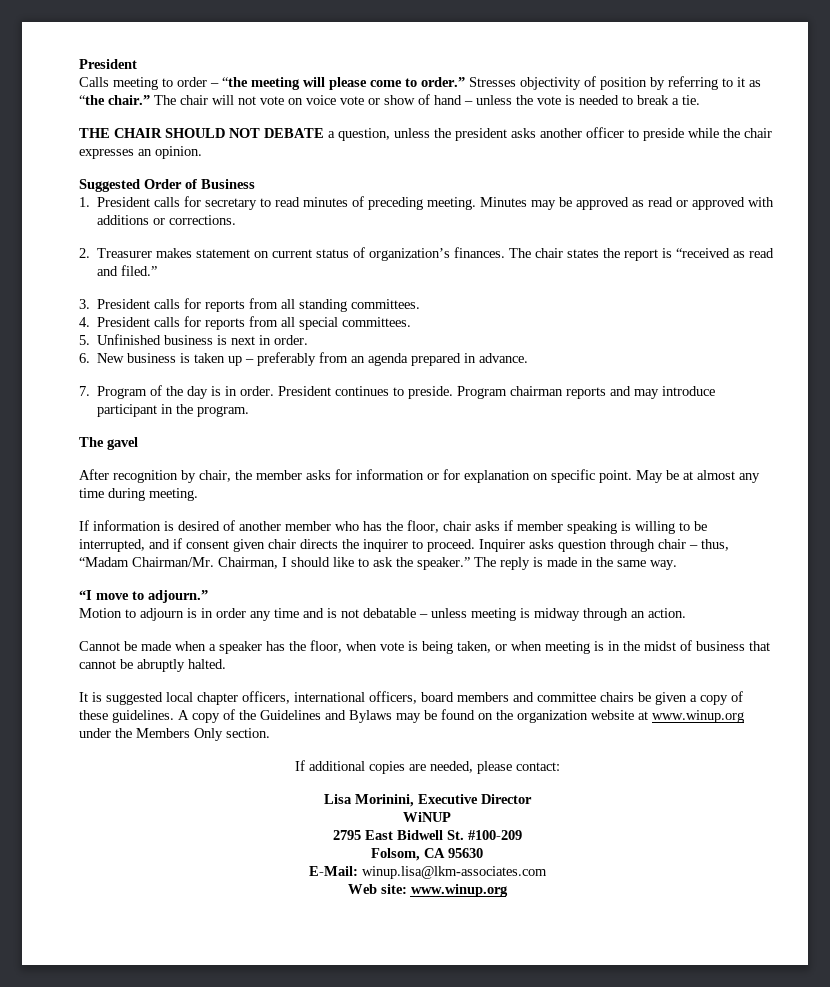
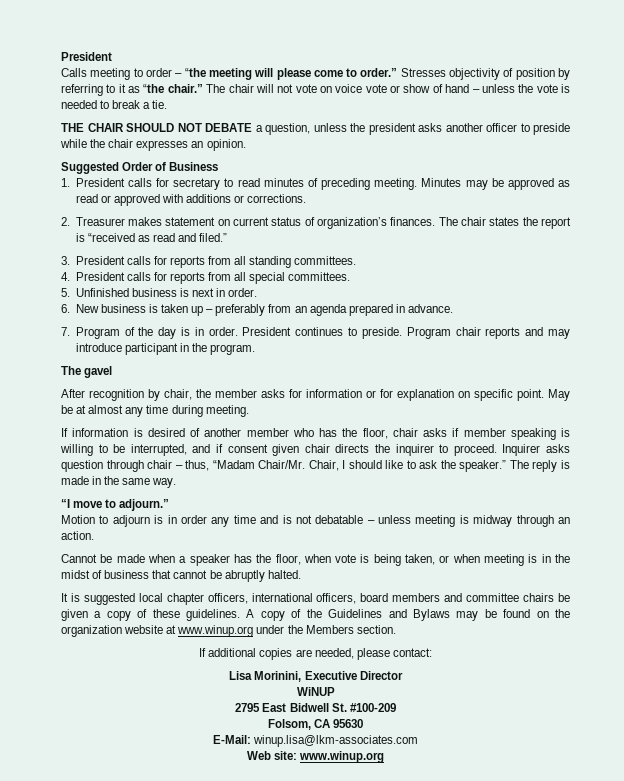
- Program chairman reports and may introduce participant in the program.
+ Program chair reports and may introduce participant in the program.
- Inquirer asks question through chair – thus, “Madam Chairman/Mr. Chairman, I should like to ask the speaker.”
+ Inquirer asks question through chair – thus, “Madam Chair/Mr. Chair, I should like to ask the speaker.”
- A copy of the Guidelines and Bylaws may be found on the organization website at www.winup.org under the Members Only section.
+ A copy of the Guidelines and Bylaws may be found on the organization website at www.winup.org under the Members section.

